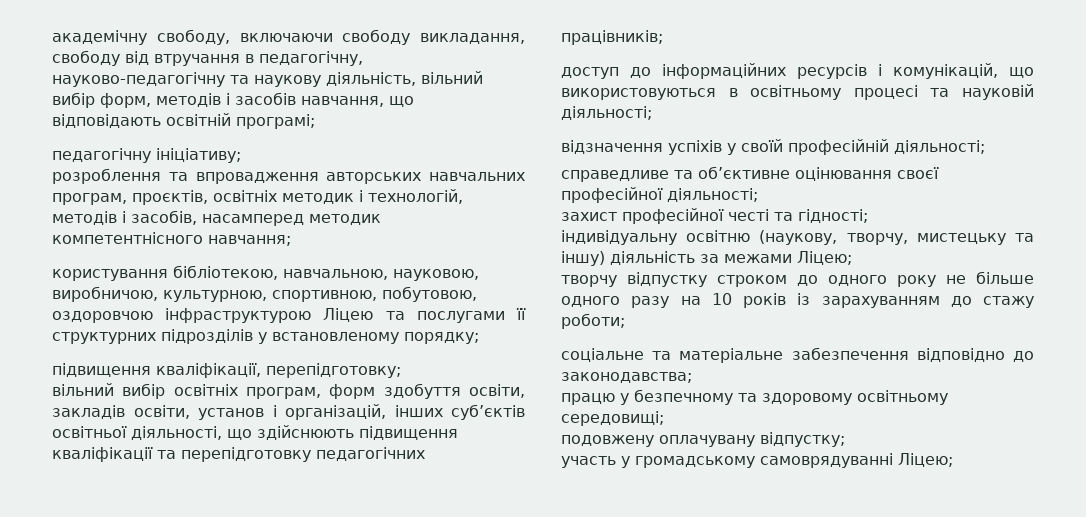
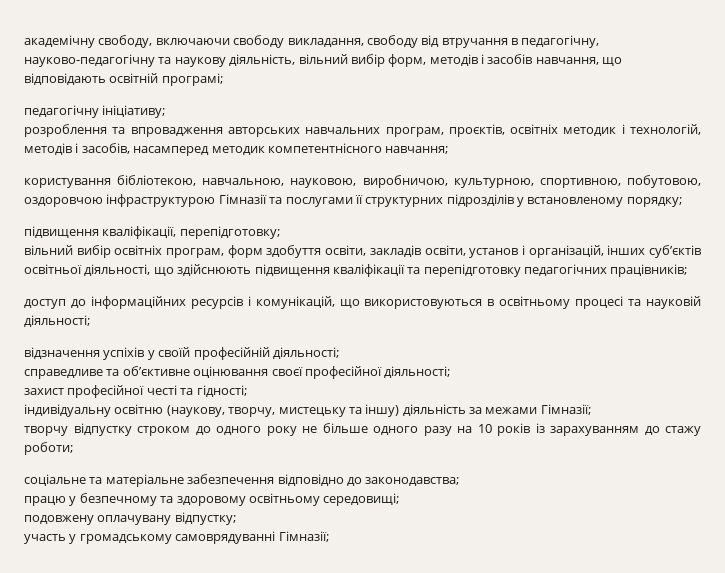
- користування бібліотекою, навчальною, науковою, виробничою, культурною, спортивною, побутовою, оздоровчою інфраструктурою Ліцею та послугами її структурних підрозділів у встановленому порядку;
+ користування бібліотекою, навчальною, науковою, виробничою, культурною, спортивною, побутовою, оздоровчою інфраструктурою Гімназії та послугами її структурних підрозділів у встановленому порядку;
- індивідуальну освітню (наукову, творчу, мистецьку та іншу) діяльність за межами Ліцею;
+ індивідуальну освітню (наукову, творчу, мистецьку та іншу) діяльність за межами Гімназії;
- участь у громадському самоврядуванні Ліцею;
+ участь у громадському самоврядуванні Гімназії;

